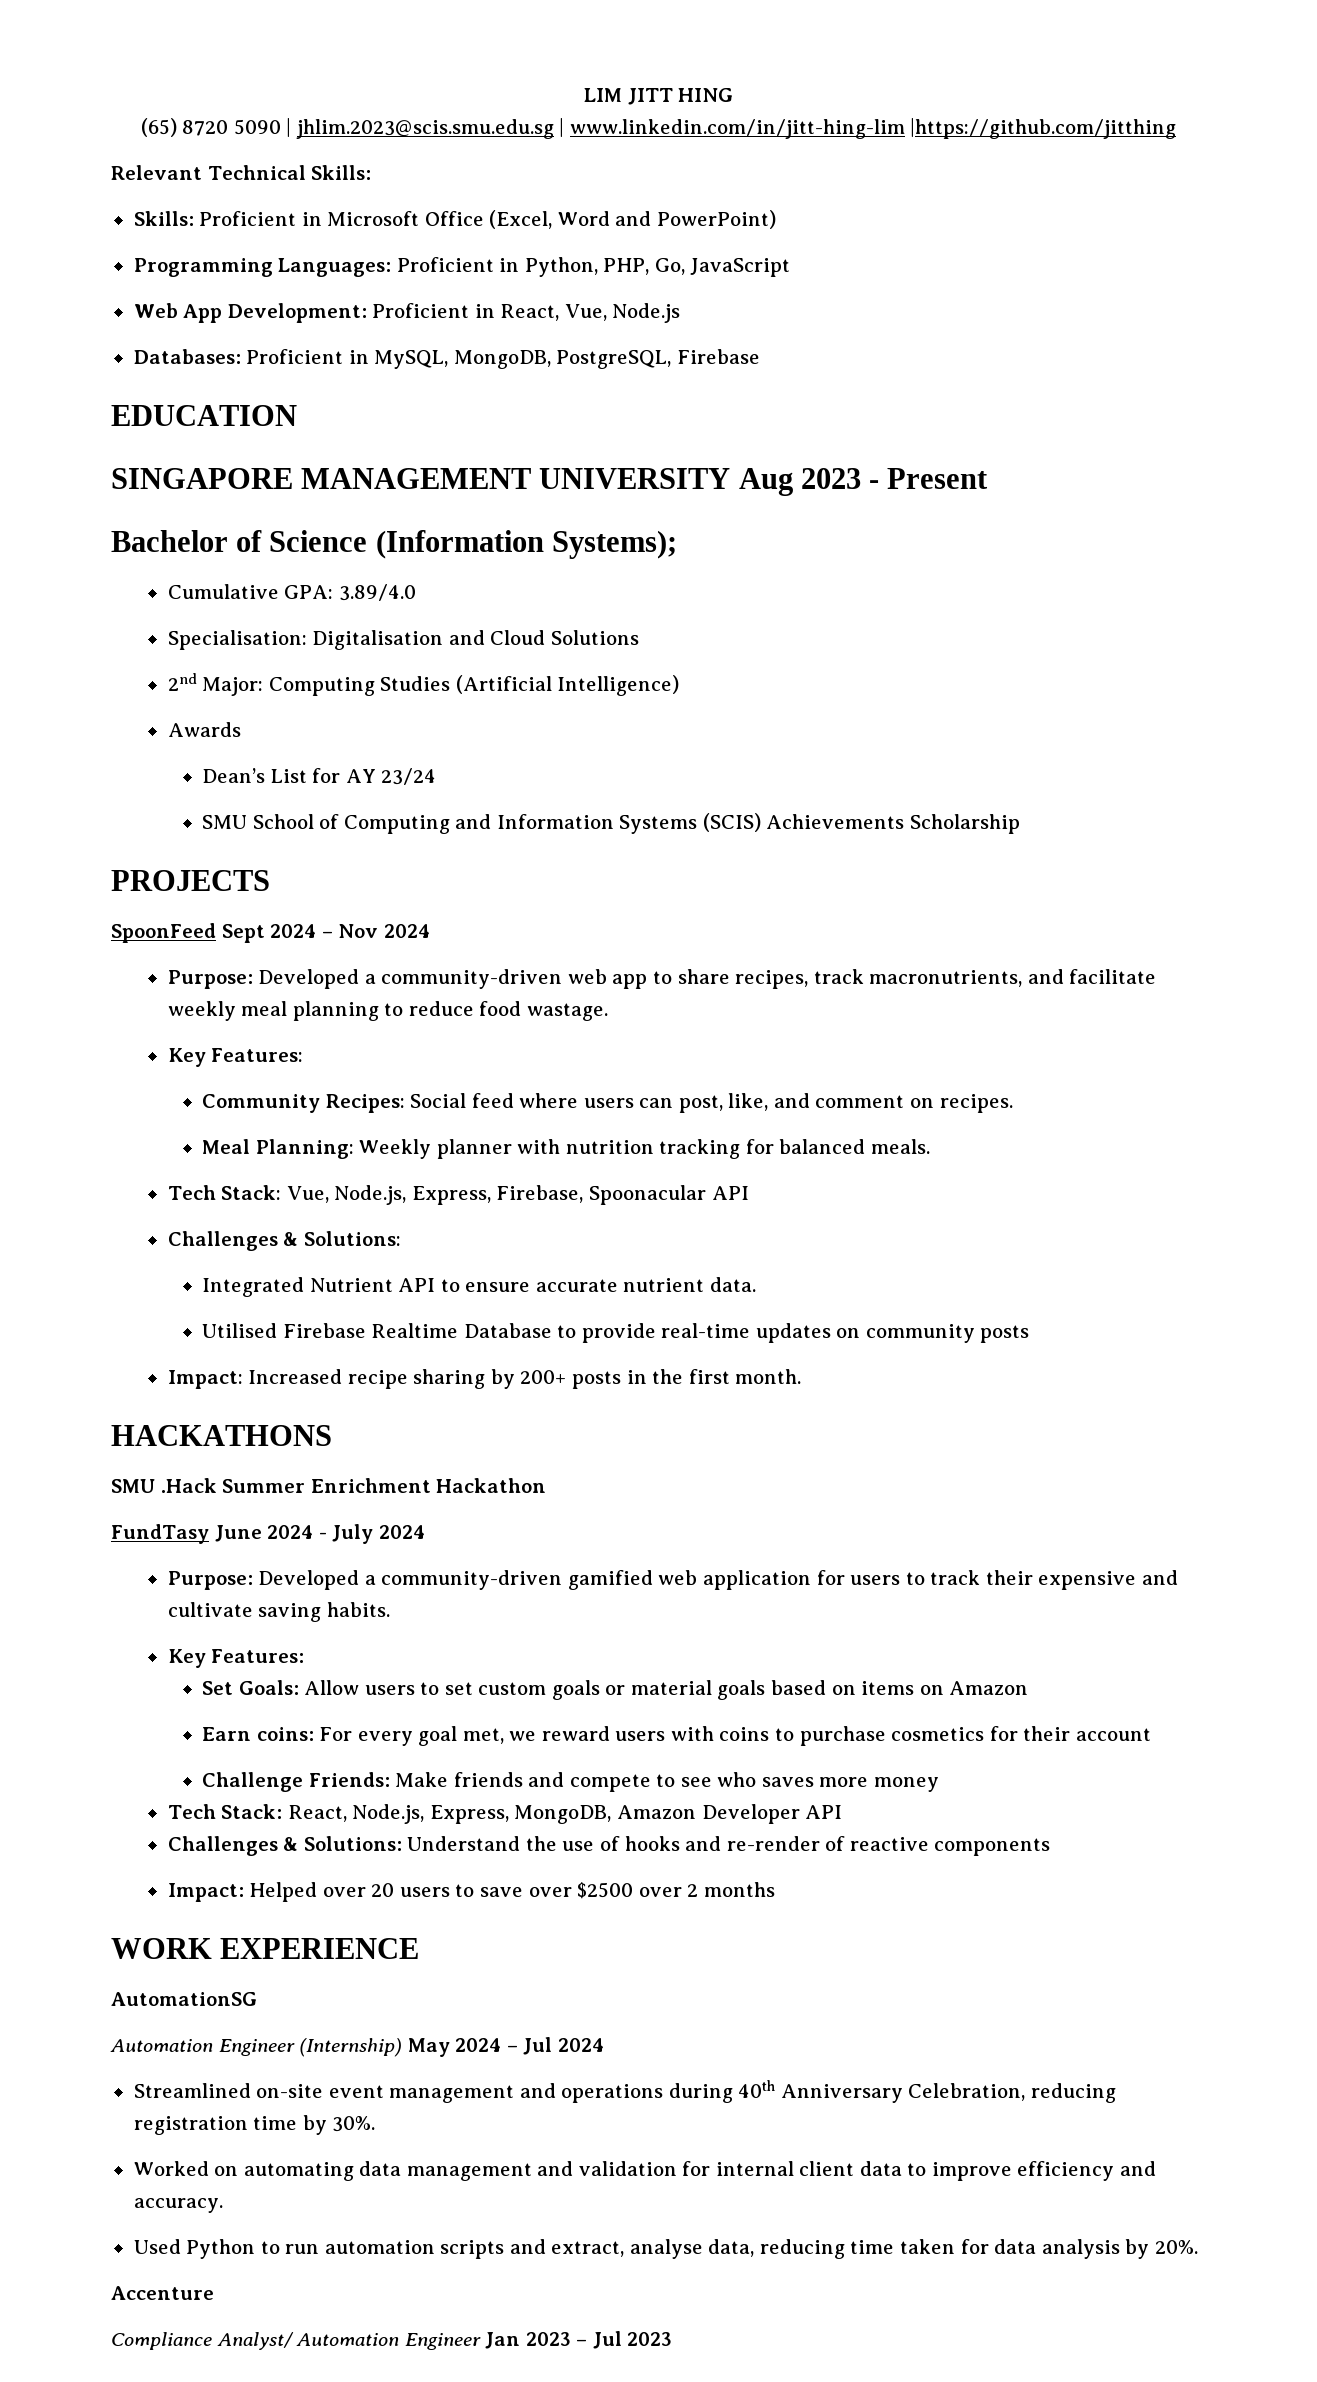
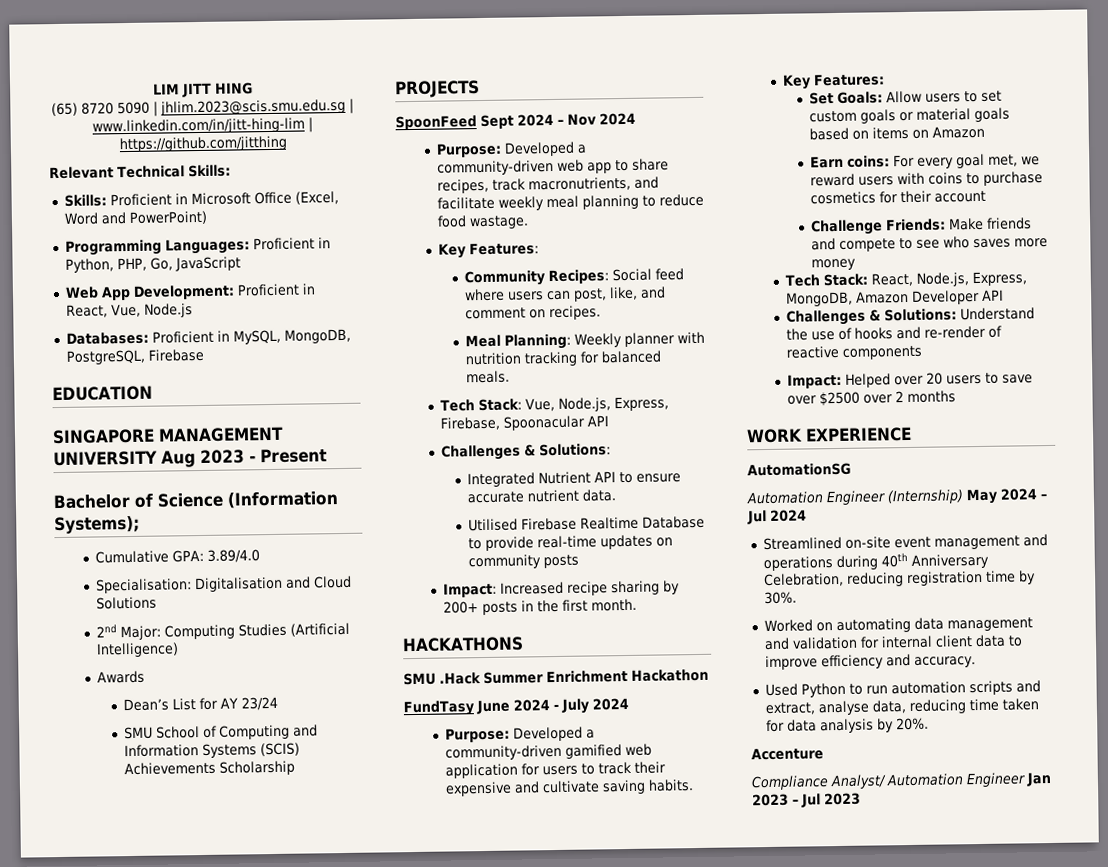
- (65) 8720 5090 | jhlim.2023@scis.smu.edu.sg | www.linkedin.com/in/jitt-hing-lim |https://github.com/jitthing
+ (65) 8720 5090 | jhlim.2023@scis.smu.edu.sg | www.linkedin.com/in/jitt-hing-lim | https://github.com/jitthing

